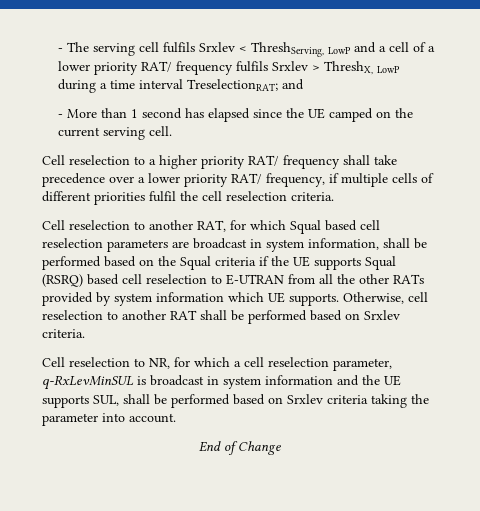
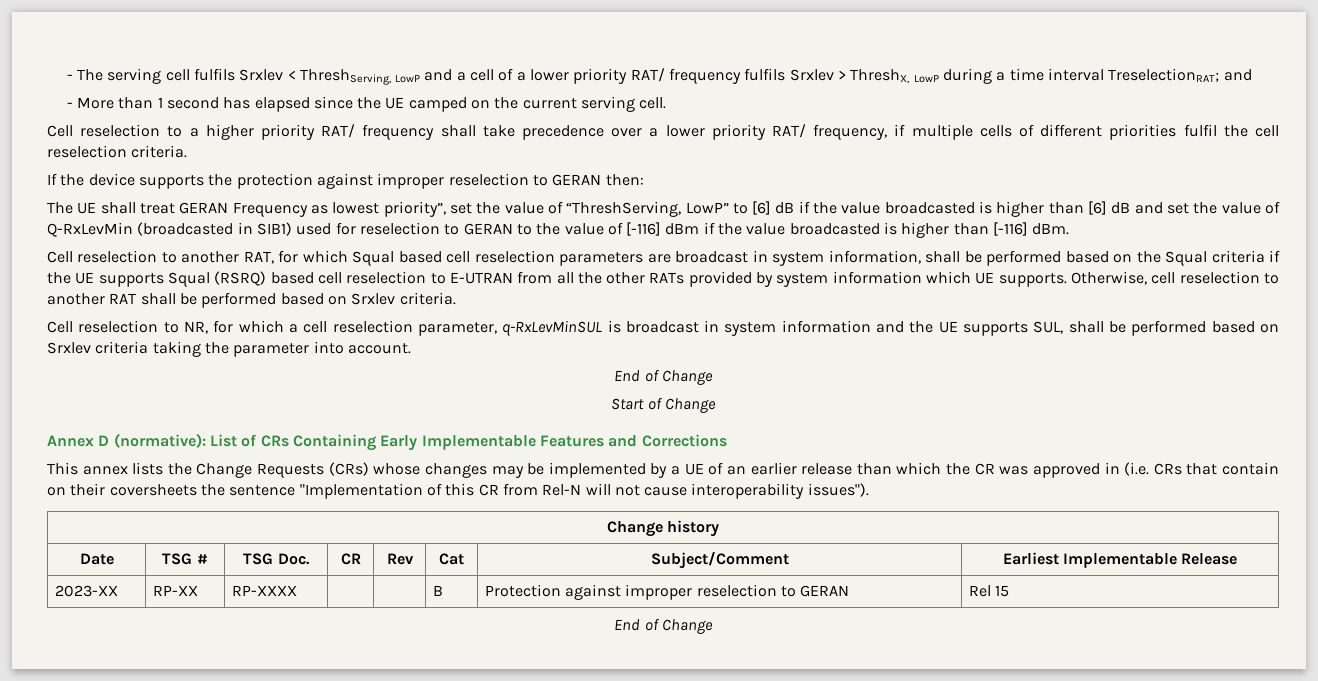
+ If the device supports the protection against improper reselection to GERAN then:
+ The UE shall treat GERAN Frequency as lowest priority”, set the value of “ThreshServing, LowP” to [6] dB if the value broadcasted is higher than [6] dB and set the value of Q-RxLevMin (broadcasted in SIB1) used for reselection to GERAN to the value of [-116] dBm if the value broadcasted is higher than [-116] dBm.
+ Start of Change
+ Annex D (normative): List of CRs Containing Early Implementable Features and Corrections
+ This annex lists the Change Requests (CRs) whose changes may be implemented by a UE of an earlier release than which the CR was approved in (i.e. CRs that contain on their coversheets the sentence "Implementation of this CR from Rel-N will not cause interoperability issues").
+ Change history
+ Date | TSG # | TSG Doc. | CR | Rev | Cat | Subject/Comment | Earliest Implementable Release
+ 2023-XX | RP-XX | RP-XXXX | | | B | Protection against improper reselection to GERAN | Rel 15
+ End of Change

